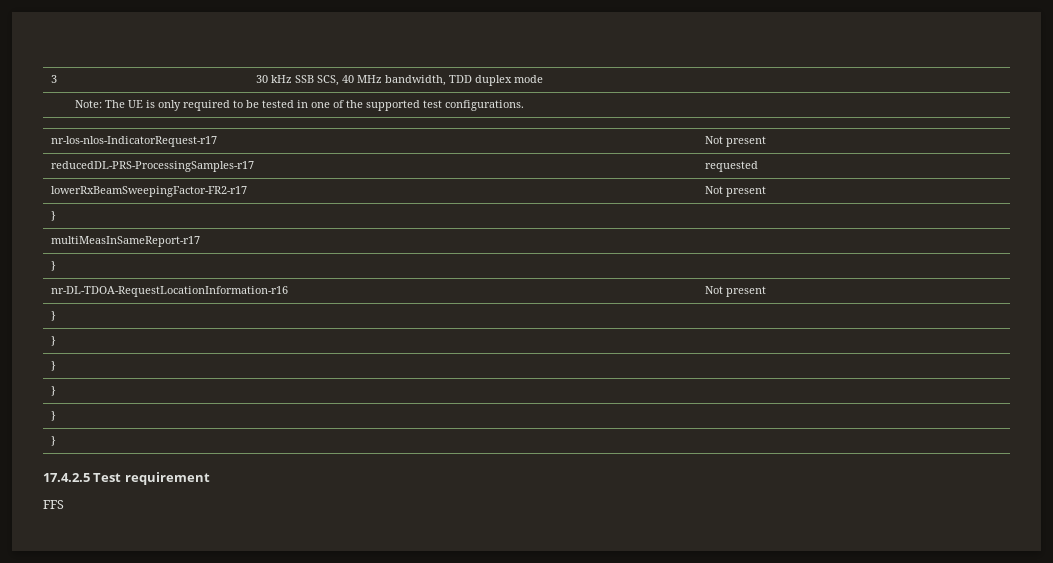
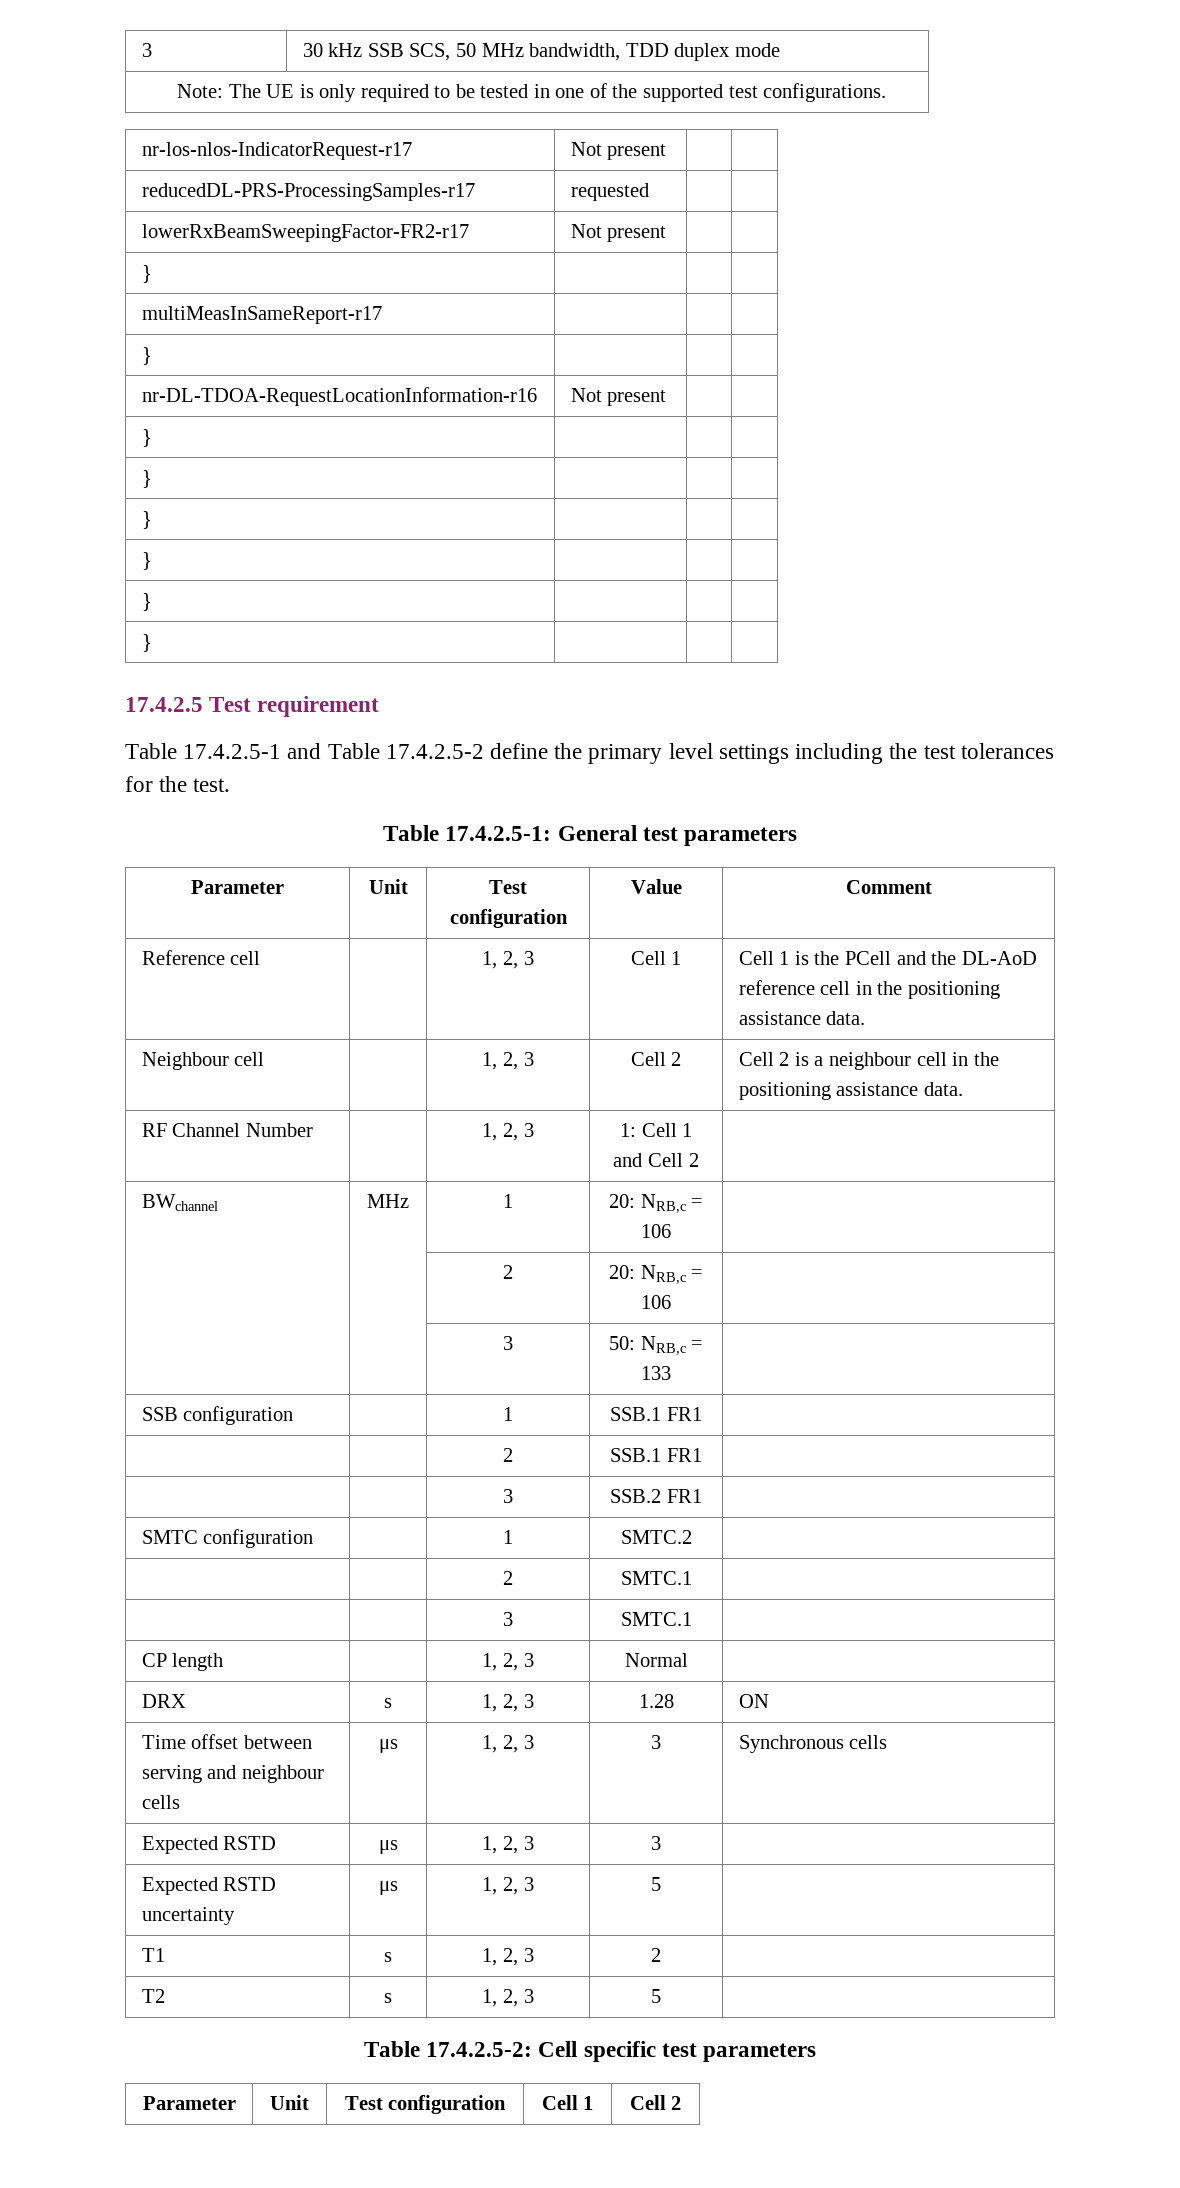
- 3 | 30 kHz SSB SCS, 40 MHz bandwidth, TDD duplex mode
+ 3 | 30 kHz SSB SCS, 50 MHz bandwidth, TDD duplex mode
- FFS
+ Table 17.4.2.5-1 and Table 17.4.2.5-2 define the primary level settings including the test tolerances for the test.
+ Table 17.4.2.5-1: General test parameters
+ Parameter | Unit | Test configuration | Value | Comment
+ Reference cell | | 1, 2, 3 | Cell 1 | Cell 1 is the PCell and the DL-AoD reference cell in the positioning assistance data.
+ Neighbour cell | | 1, 2, 3 | Cell 2 | Cell 2 is a neighbour cell in the positioning assistance data.
+ RF Channel Number | | 1, 2, 3 | 1: Cell 1 and Cell 2 |
+ BWchannel | MHz | 1 | 20: NRB,c = 106 |
+ | | 2 | 20: NRB,c = 106 |
+ | | 3 | 50: NRB,c = 133 |
+ SSB configuration | | 1 | SSB.1 FR1 |
+ | | 2 | SSB.1 FR1 |
+ | | 3 | SSB.2 FR1 |
+ SMTC configuration | | 1 | SMTC.2 |
+ | | 2 | SMTC.1 |
+ | | 3 | SMTC.1 |
+ CP length | | 1, 2, 3 | Normal |
+ DRX | s | 1, 2, 3 | 1.28 | ON
+ Time offset between serving and neighbour cells | μs | 1, 2, 3 | 3 | Synchronous cells
+ Expected RSTD | μs | 1, 2, 3 | 3 |
+ Expected RSTD uncertainty | μs | 1, 2, 3 | 5 |
+ T1 | s | 1, 2, 3 | 2 |
+ T2 | s | 1, 2, 3 | 5 |
+ Table 17.4.2.5-2: Cell specific test parameters
+ Parameter | Unit | Test configuration | Cell 1 | Cell 2

